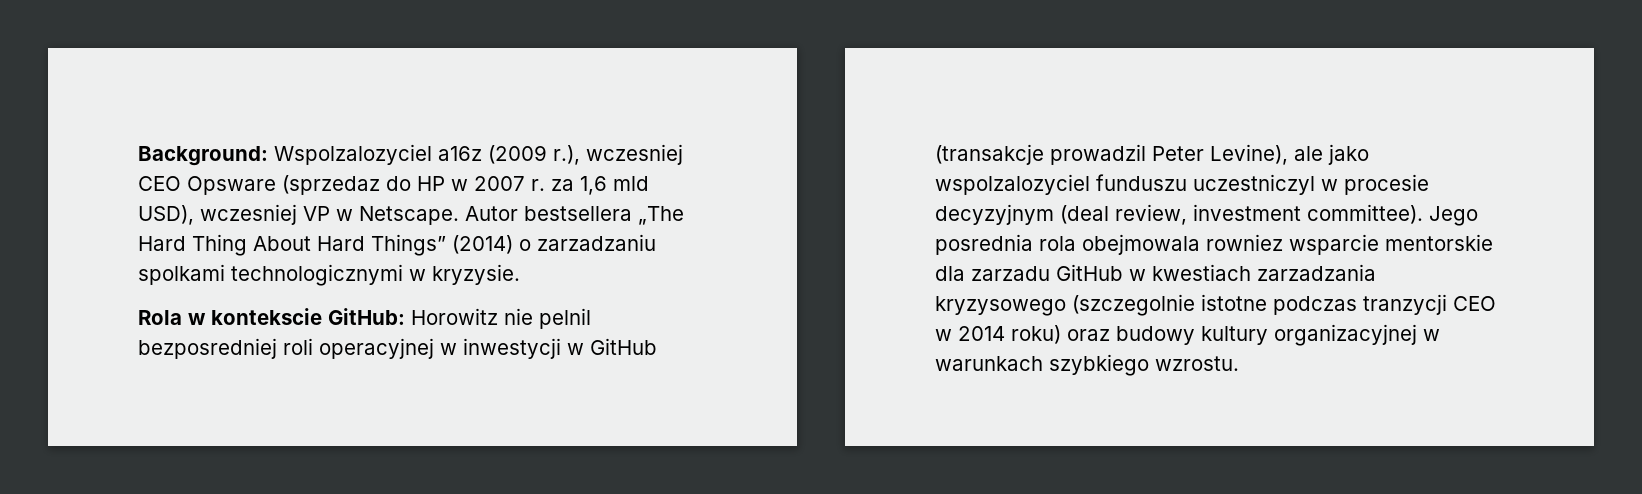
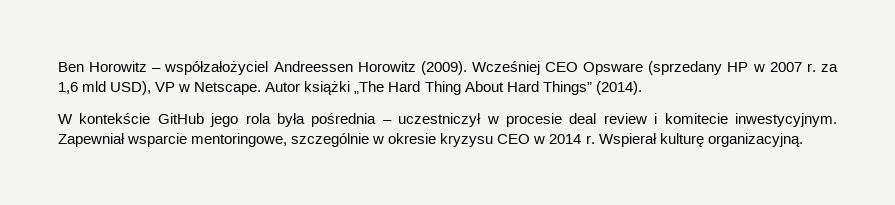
- Background: Wspolzalozyciel a16z (2009 r.), wczesniej CEO Opsware (sprzedaz do HP w 2007 r. za 1,6 mld USD), wczesniej VP w Netscape.
+ Ben Horowitz – współzałożyciel Andreessen Horowitz (2009). Wcześniej CEO Opsware (sprzedany HP w 2007 r. za 1,6 mld USD), VP w Netscape.
- Autor bestsellera „The Hard Thing About Hard Things” (2014) o zarzadzaniu spolkami technologicznymi w kryzysie.
- Rola w kontekscie GitHub: Horowitz nie pelnil bezposredniej roli operacyjnej w inwestycji w GitHub (transakcje prowadzil Peter Levine), ale jako wspolzalozyciel funduszu uczestniczyl w procesie decyzyjnym (deal review, investment committee). Jego posrednia rola obejmowala rowniez wsparcie mentorskie dla zarzadu GitHub w kwestiach zarzadzania kryzysowego (szczegolnie istotne podczas tranzycji CEO w 2014 roku) oraz budowy kultury organizacyjnej w warunkach szybkiego wzrostu.
+ Autor książki „The Hard Thing About Hard Things” (2014).
+ W kontekście GitHub jego rola była pośrednia – uczestniczył w procesie deal review i komitecie inwestycyjnym. Zapewniał wsparcie mentoringowe, szczególnie w okresie kryzysu CEO w 2014 r. Wspierał kulturę organizacyjną.

